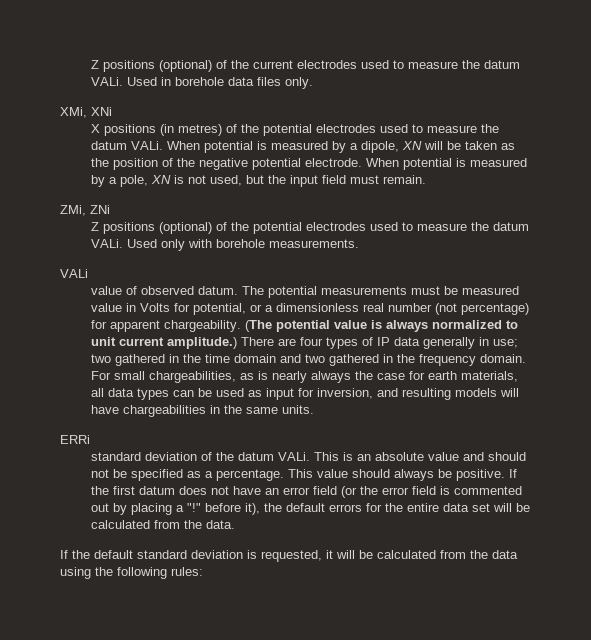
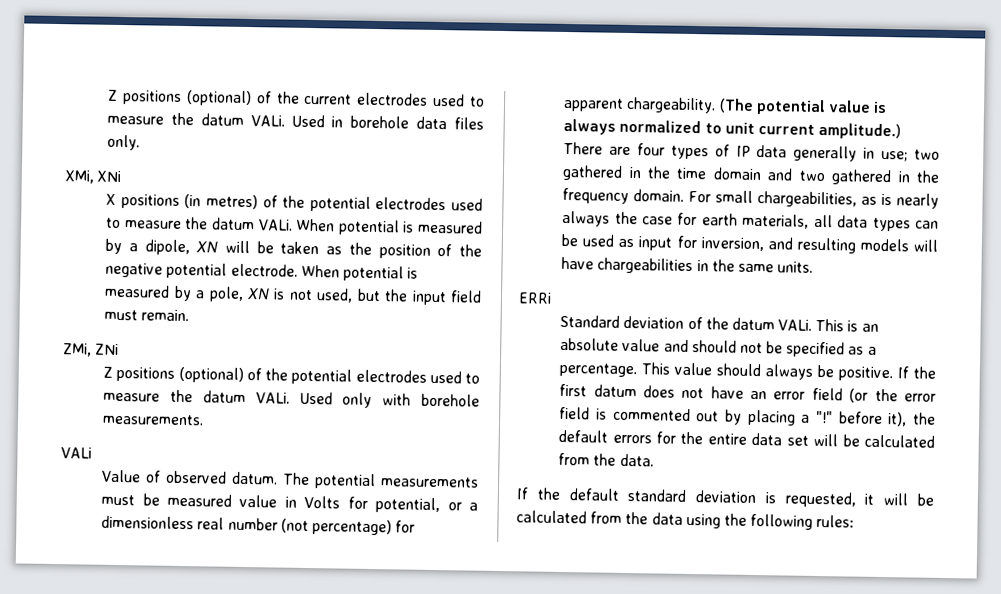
- value of observed datum.
+ Value of observed datum.
- standard deviation of the datum VALi.
+ Standard deviation of the datum VALi.

